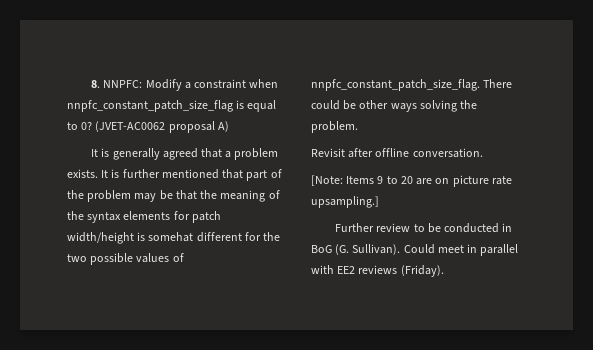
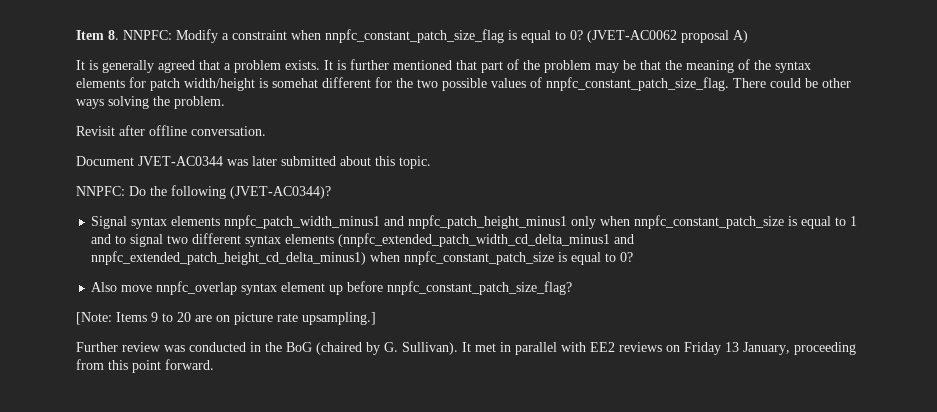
- 8. NNPFC: Modify a constraint when nnpfc_constant_patch_size_flag is equal to 0?
+ Item 8. NNPFC: Modify a constraint when nnpfc_constant_patch_size_flag is equal to 0?
+ Document JVET-AC0344 was later submitted about this topic.
+ NNPFC: Do the following (JVET-AC0344)?
+ Signal syntax elements nnpfc_patch_width_minus1 and nnpfc_patch_height_minus1 only when nnpfc_constant_patch_size is equal to 1 and to signal two different syntax elements (nnpfc_extended_patch_width_cd_delta_minus1 and nnpfc_extended_patch_height_cd_delta_minus1) when nnpfc_constant_patch_size is equal to 0?
+ Also move nnpfc_overlap syntax element up before nnpfc_constant_patch_size_flag?
- Further review to be conducted in BoG (G. Sullivan). Could meet in parallel with EE2 reviews (Friday).
+ Further review was conducted in the BoG (chaired by G. Sullivan). It met in parallel with EE2 reviews on Friday 13 January, proceeding from this point forward.

